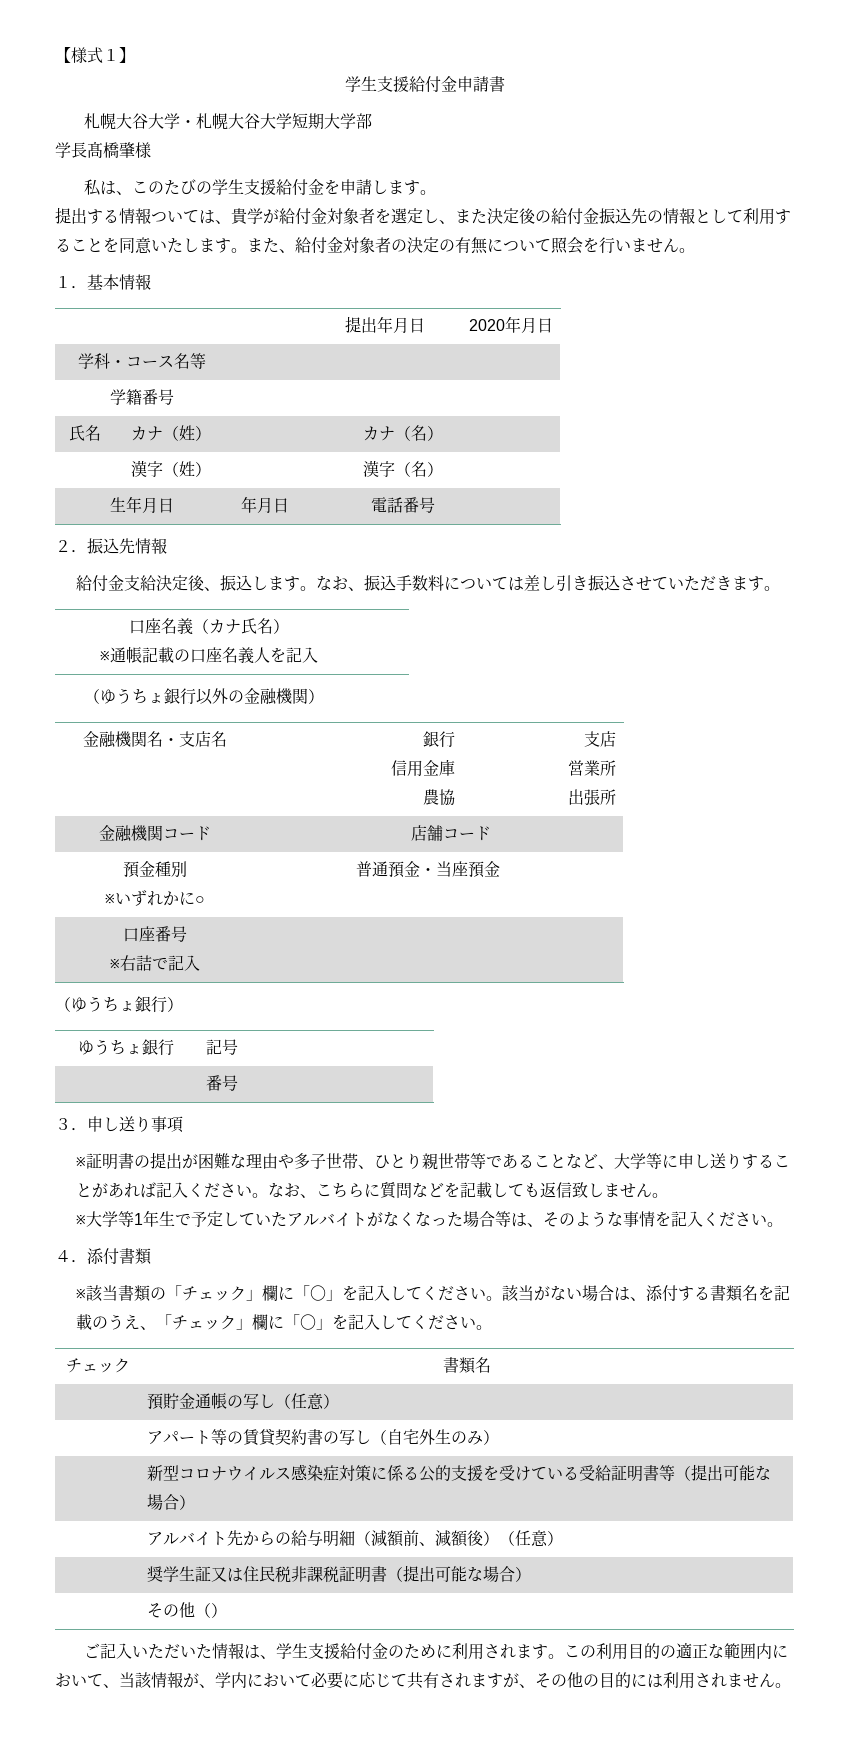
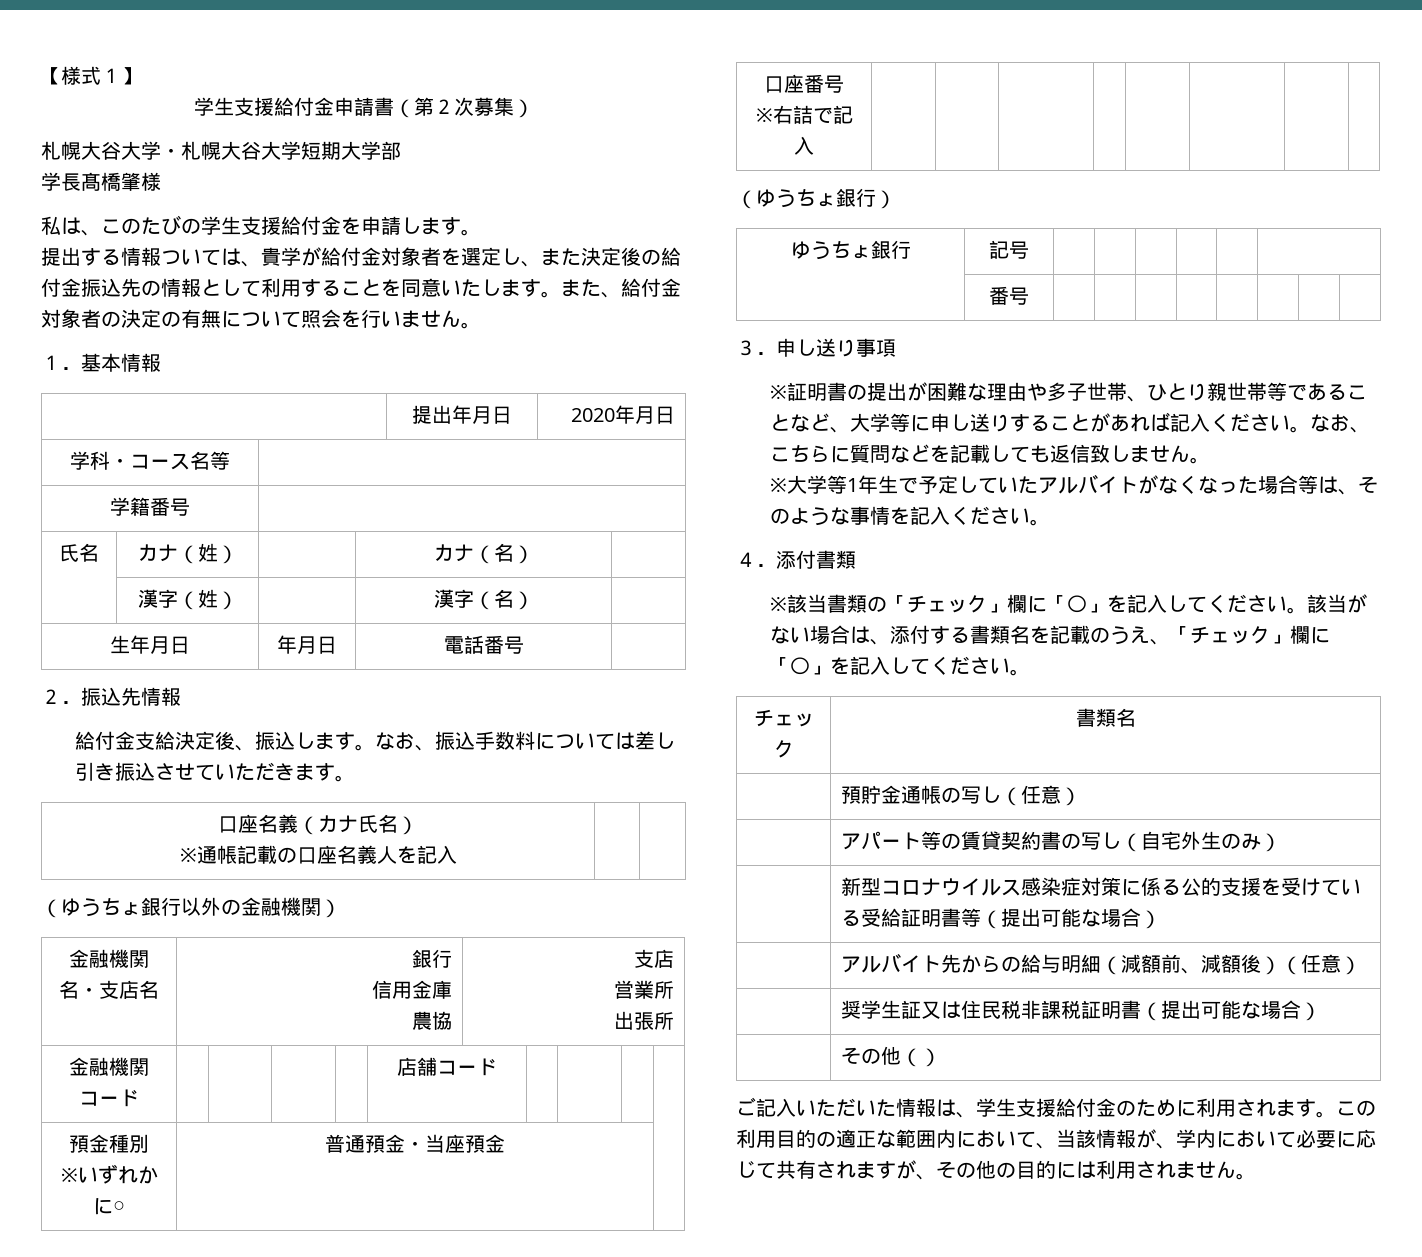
- 学生支援給付金申請書
+ 学生支援給付金申請書（第２次募集）

